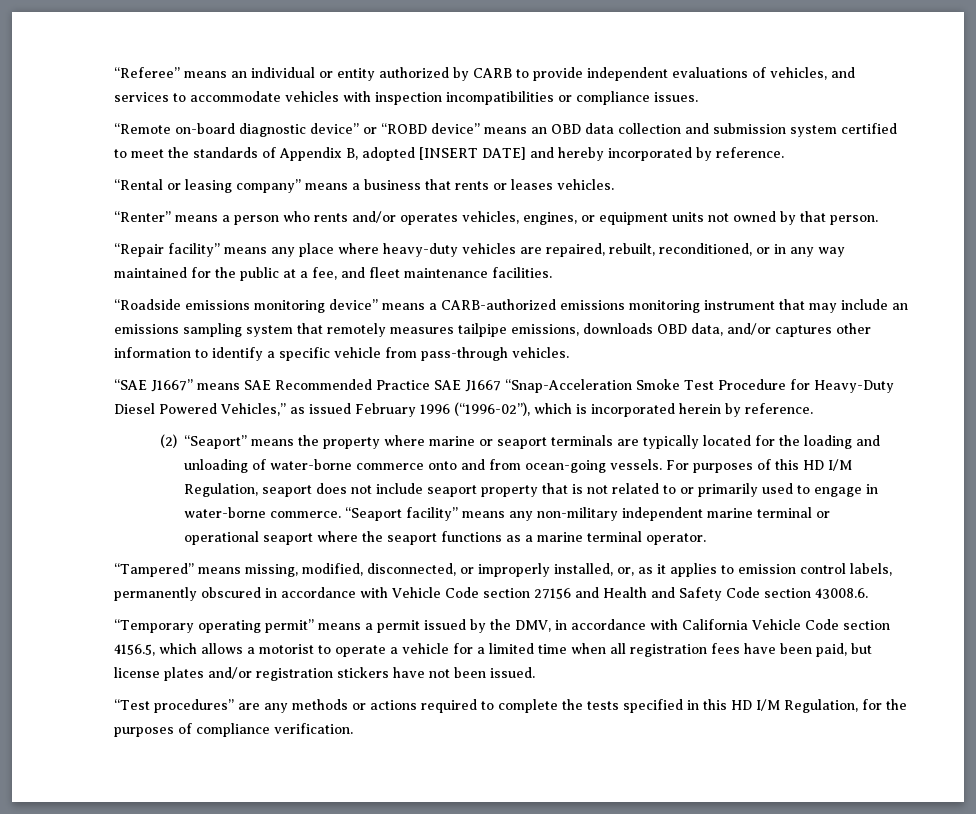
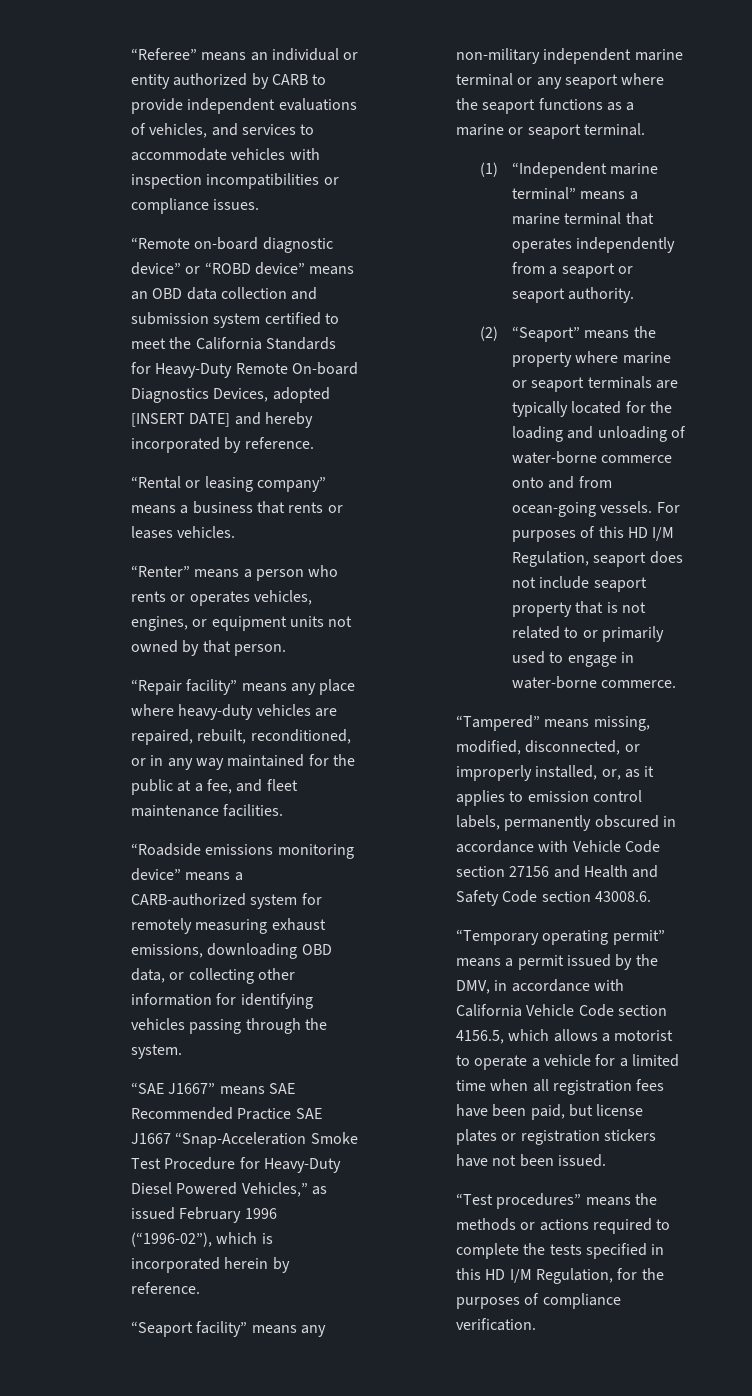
- “Remote on-board diagnostic device” or “ROBD device” means an OBD data collection and submission system certified to meet the standards of Appendix B, adopted [INSERT DATE] and hereby incorporated by reference.
+ “Remote on-board diagnostic device” or “ROBD device” means an OBD data collection and submission system certified to meet the California Standards for Heavy-Duty Remote On-board Diagnostics Devices, adopted [INSERT DATE] and hereby incorporated by reference.
- “Renter” means a person who rents and/or operates vehicles, engines, or equipment units not owned by that person.
+ “Renter” means a person who rents or operates vehicles, engines, or equipment units not owned by that person.
- “Roadside emissions monitoring device” means a CARB-authorized emissions monitoring instrument that may include an emissions sampling system that remotely measures tailpipe emissions, downloads OBD data, and/or captures other information to identify a specific vehicle from pass-through vehicles.
+ “Roadside emissions monitoring device” means a CARB-authorized system for remotely measuring exhaust emissions, downloading OBD data, or collecting other information for identifying vehicles passing through the system.
+ “Seaport facility” means any non-military independent marine terminal or any seaport where the seaport functions as a marine or seaport terminal.
+ (1) “Independent marine terminal” means a marine terminal that operates independently from a seaport or seaport authority.
- “Seaport facility” means any non-military independent marine terminal or operational seaport where the seaport functions as a marine terminal operator.
- “Temporary operating permit” means a permit issued by the DMV, in accordance with California Vehicle Code section 4156.5, which allows a motorist to operate a vehicle for a limited time when all registration fees have been paid, but license plates and/or registration stickers have not been issued.
+ “Temporary operating permit” means a permit issued by the DMV, in accordance with California Vehicle Code section 4156.5, which allows a motorist to operate a vehicle for a limited time when all registration fees have been paid, but license plates or registration stickers have not been issued.
- “Test procedures” are any methods or actions required to complete the tests specified in this HD I/M Regulation, for the purposes of compliance verification.
+ “Test procedures” means the methods or actions required to complete the tests specified in this HD I/M Regulation, for the purposes of compliance verification.

